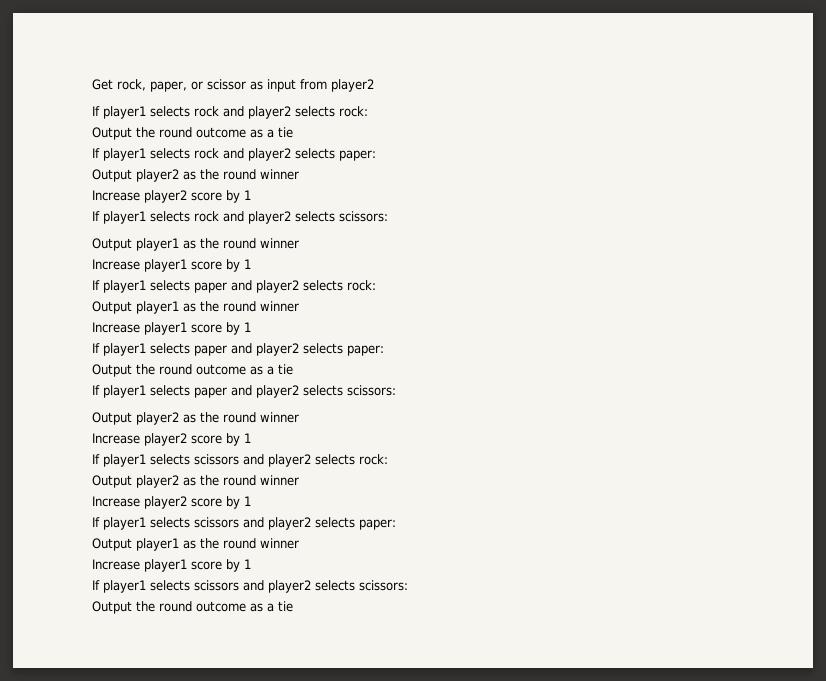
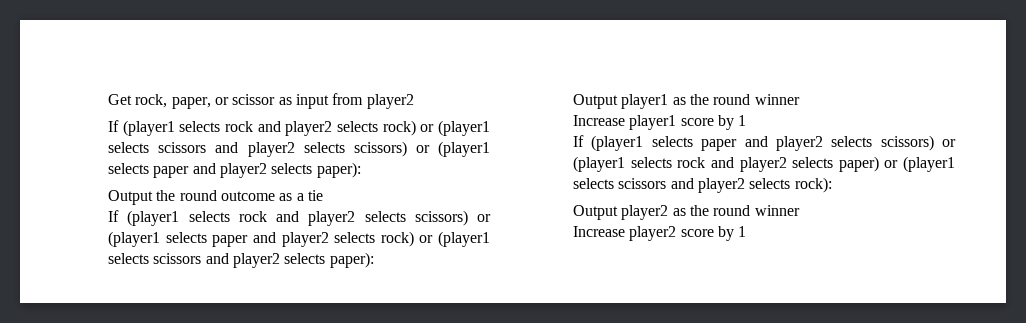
- If player1 selects rock and player2 selects rock:
+ If (player1 selects rock and player2 selects rock) or (player1 selects scissors and player2 selects scissors) or (player1 selects paper and player2 selects paper):
  Output the round outcome as a tie
- If player1 selects rock and player2 selects paper:
- Output player2 as the round winner
- Increase player2 score by 1
- If player1 selects rock and player2 selects scissors:
+ If (player1 selects rock and player2 selects scissors) or (player1 selects paper and player2 selects rock) or (player1 selects scissors and player2 selects paper):
- If player1 selects paper and player2 selects rock:
- Output player1 as the round winner
- Increase player1 score by 1
- If player1 selects paper and player2 selects paper:
- Output the round outcome as a tie
- If player1 selects paper and player2 selects scissors:
+ If (player1 selects paper and player2 selects scissors) or (player1 selects rock and player2 selects paper) or (player1 selects scissors and player2 selects rock):
- If player1 selects scissors and player2 selects rock:
- Output player2 as the round winner
- Increase player2 score by 1
- If player1 selects scissors and player2 selects paper:
- Output player1 as the round winner
- Increase player1 score by 1
- If player1 selects scissors and player2 selects scissors:
- Output the round outcome as a tie

